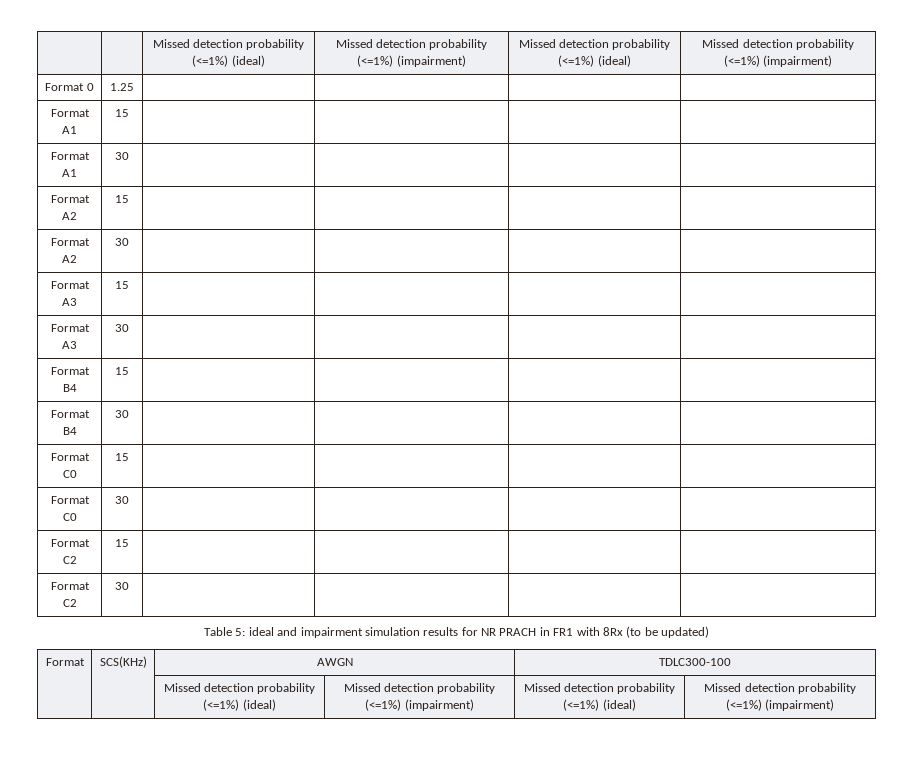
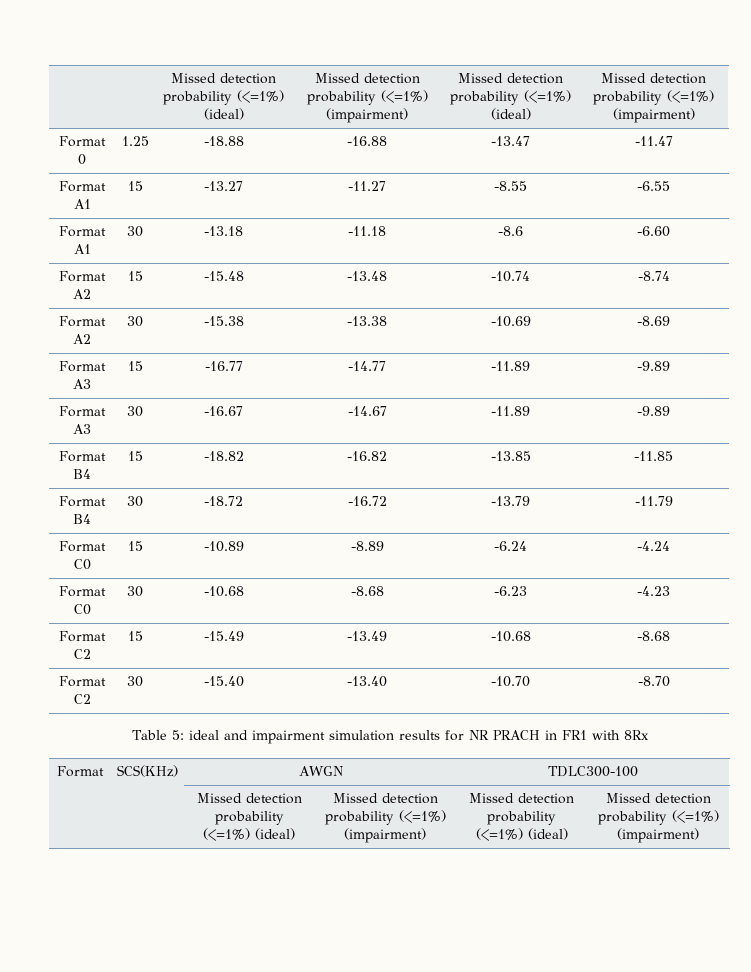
- Format 0 | 1.25 | | | |
+ Format 0 | 1.25 | -18.88 | -16.88 | -13.47 | -11.47
- Format A1 | 15 | | | |
+ Format A1 | 15 | -13.27 | -11.27 | -8.55 | -6.55
- Format A1 | 30 | | | |
+ Format A1 | 30 | -13.18 | -11.18 | -8.6 | -6.60
- Format A2 | 15 | | | |
+ Format A2 | 15 | -15.48 | -13.48 | -10.74 | -8.74
- Format A2 | 30 | | | |
+ Format A2 | 30 | -15.38 | -13.38 | -10.69 | -8.69
- Format A3 | 15 | | | |
+ Format A3 | 15 | -16.77 | -14.77 | -11.89 | -9.89
- Format A3 | 30 | | | |
+ Format A3 | 30 | -16.67 | -14.67 | -11.89 | -9.89
- Format B4 | 15 | | | |
+ Format B4 | 15 | -18.82 | -16.82 | -13.85 | -11.85
- Format B4 | 30 | | | |
+ Format B4 | 30 | -18.72 | -16.72 | -13.79 | -11.79
- Format C0 | 15 | | | |
+ Format C0 | 15 | -10.89 | -8.89 | -6.24 | -4.24
- Format C0 | 30 | | | |
+ Format C0 | 30 | -10.68 | -8.68 | -6.23 | -4.23
- Format C2 | 15 | | | |
+ Format C2 | 15 | -15.49 | -13.49 | -10.68 | -8.68
- Format C2 | 30 | | | |
+ Format C2 | 30 | -15.40 | -13.40 | -10.70 | -8.70
- Table 5: ideal and impairment simulation results for NR PRACH in FR1 with 8Rx (to be updated)
+ Table 5: ideal and impairment simulation results for NR PRACH in FR1 with 8Rx

